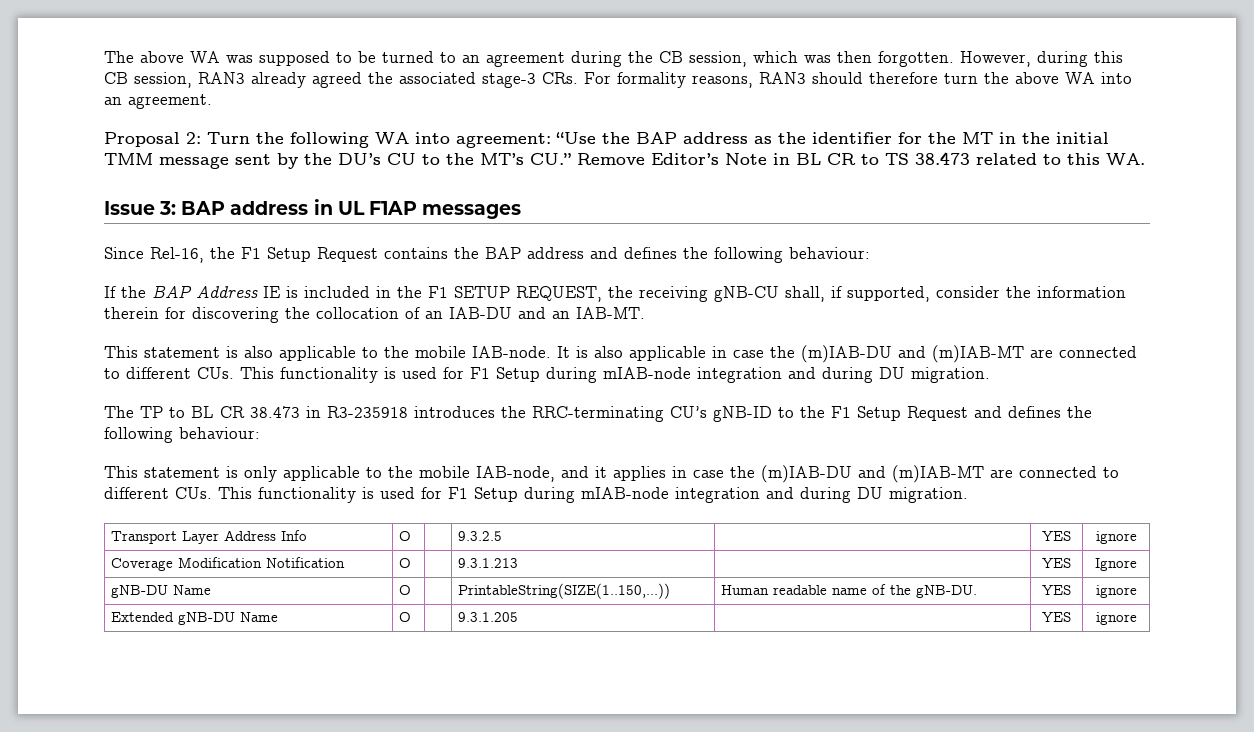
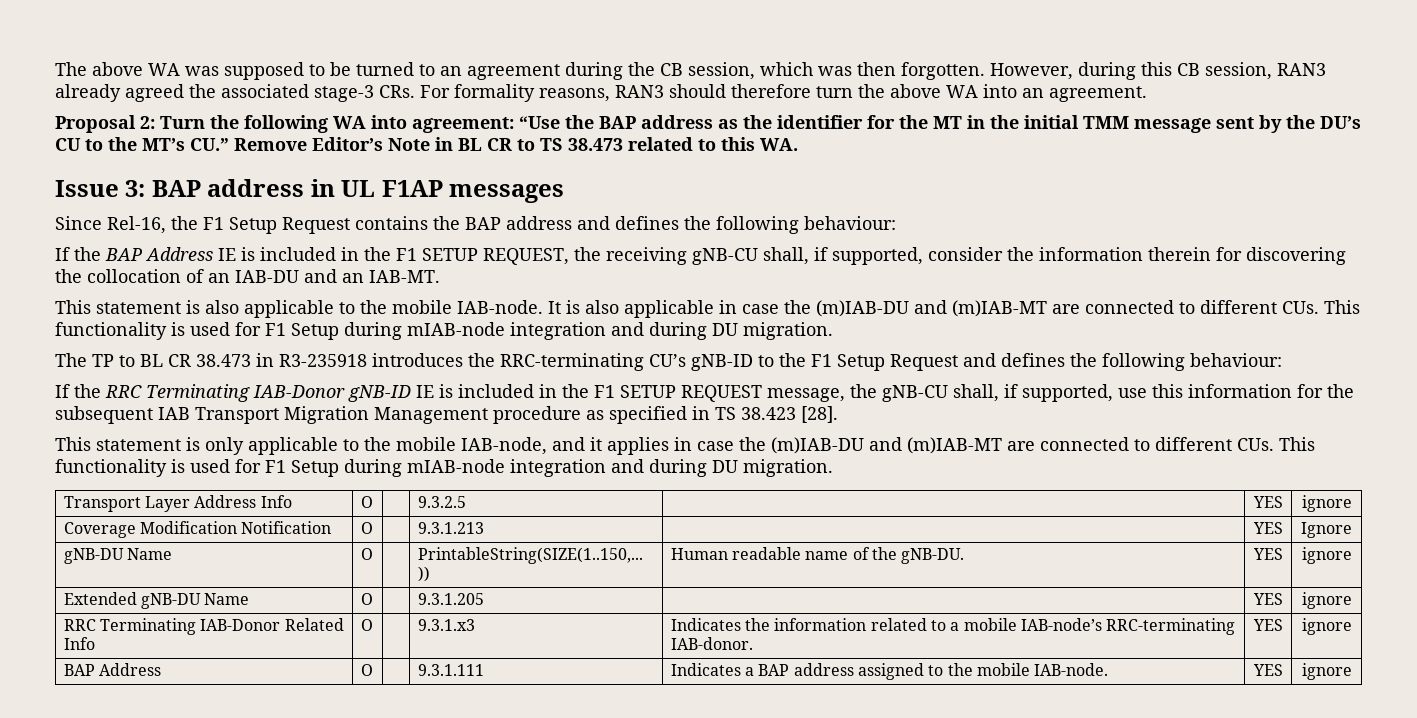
+ If the RRC Terminating IAB-Donor gNB-ID IE is included in the F1 SETUP REQUEST message, the gNB-CU shall, if supported, use this information for the subsequent IAB Transport Migration Management procedure as specified in TS 38.423 [28].
+ RRC Terminating IAB-Donor Related Info | O | | 9.3.1.x3 | Indicates the information related to a mobile IAB-node’s RRC-terminating IAB-donor. | YES | ignore
+ BAP Address | O | | 9.3.1.111 | Indicates a BAP address assigned to the mobile IAB-node. | YES | ignore

